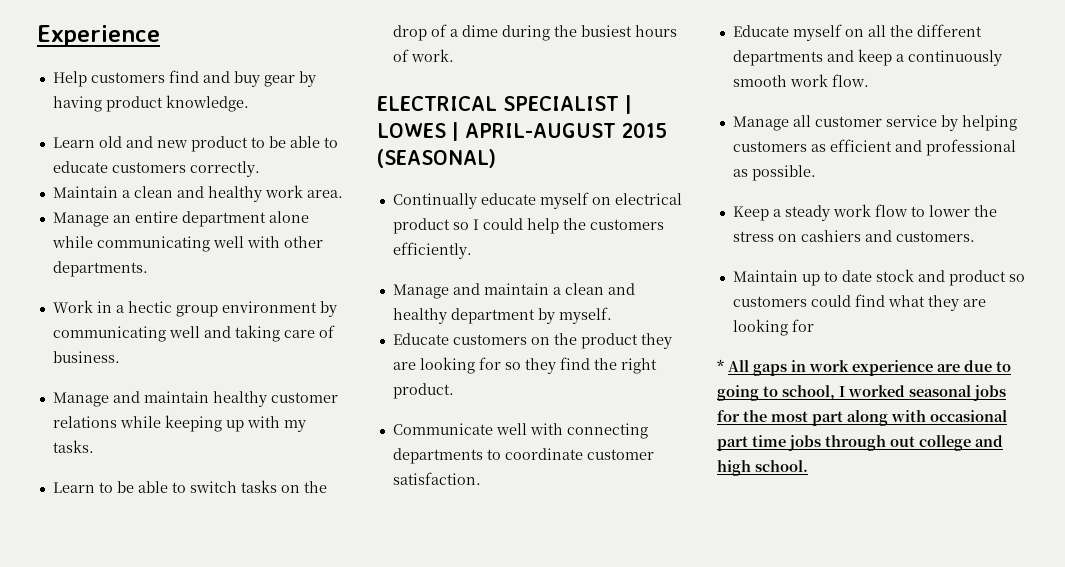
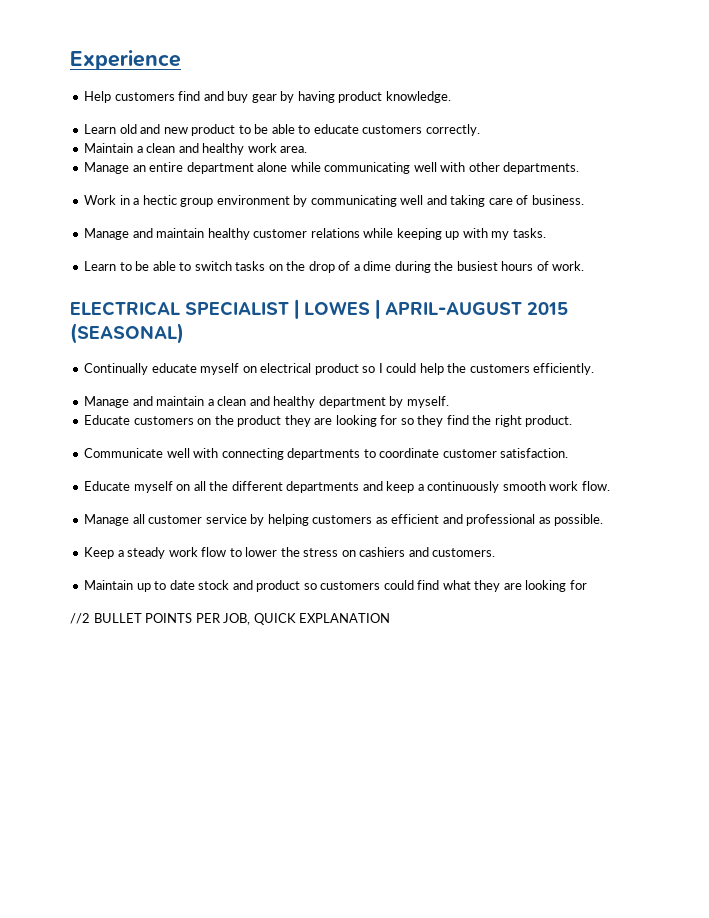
- * All gaps in work experience are due to going to school, I worked seasonal jobs for the most part along with occasional part time jobs through out college and high school.
+ //2 BULLET POINTS PER JOB, QUICK EXPLANATION

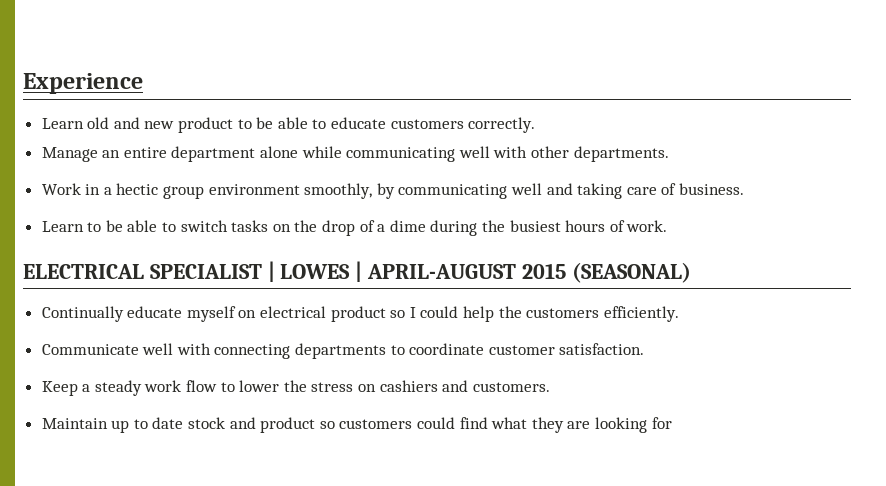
- Help customers find and buy gear by having product knowledge.
- Maintain a clean and healthy work area.
- Work in a hectic group environment by communicating well and taking care of business.
+ Work in a hectic group environment smoothly, by communicating well and taking care of business.
- Manage and maintain healthy customer relations while keeping up with my tasks.
- Manage and maintain a clean and healthy department by myself.
- Educate customers on the product they are looking for so they find the right product.
- Educate myself on all the different departments and keep a continuously smooth work flow.
- Manage all customer service by helping customers as efficient and professional as possible.
- //2 BULLET POINTS PER JOB, QUICK EXPLANATION

